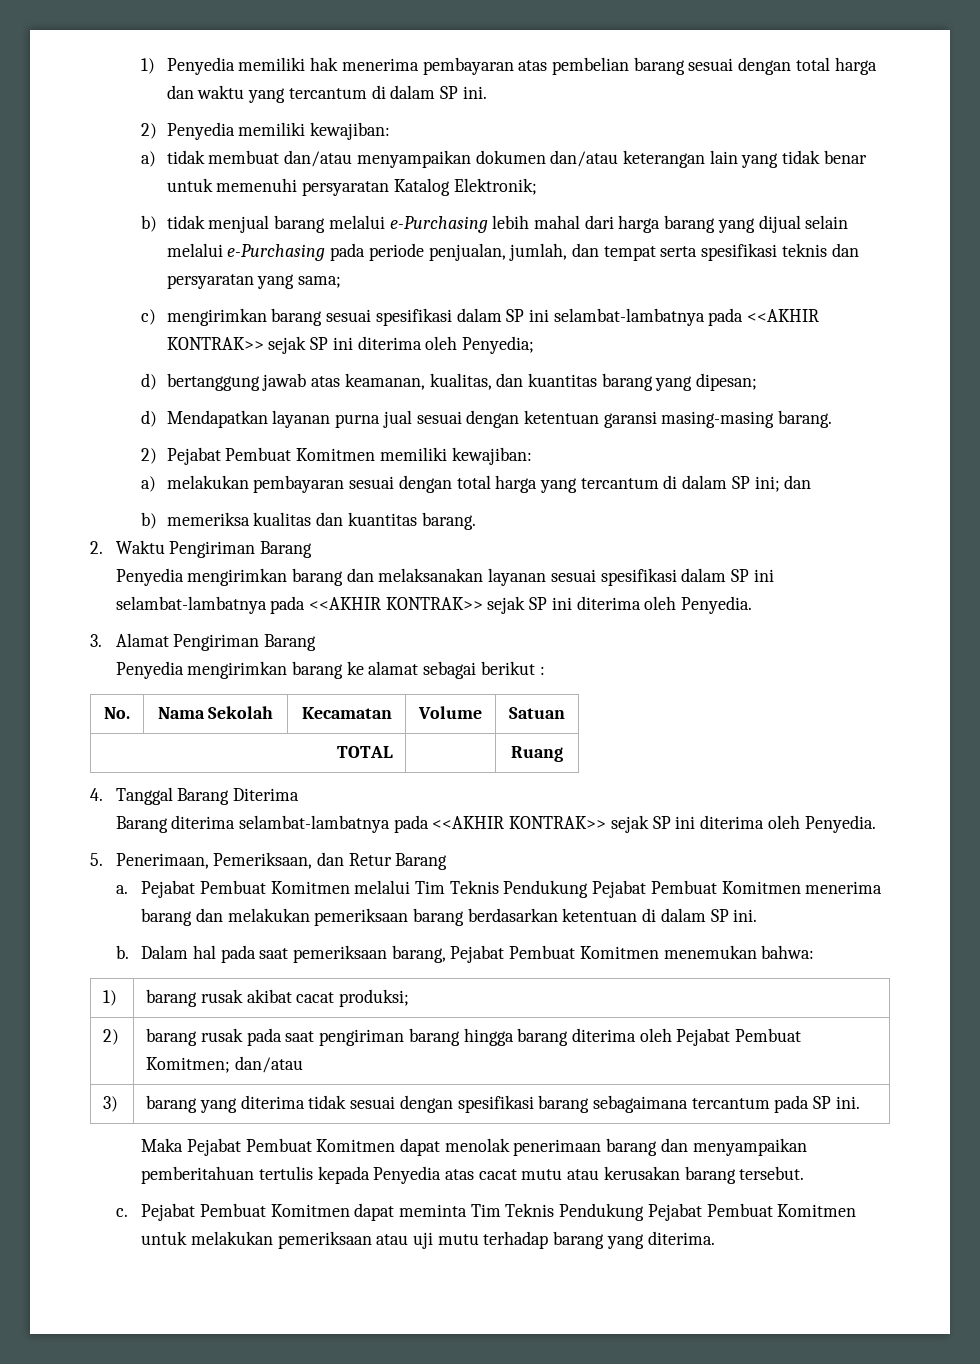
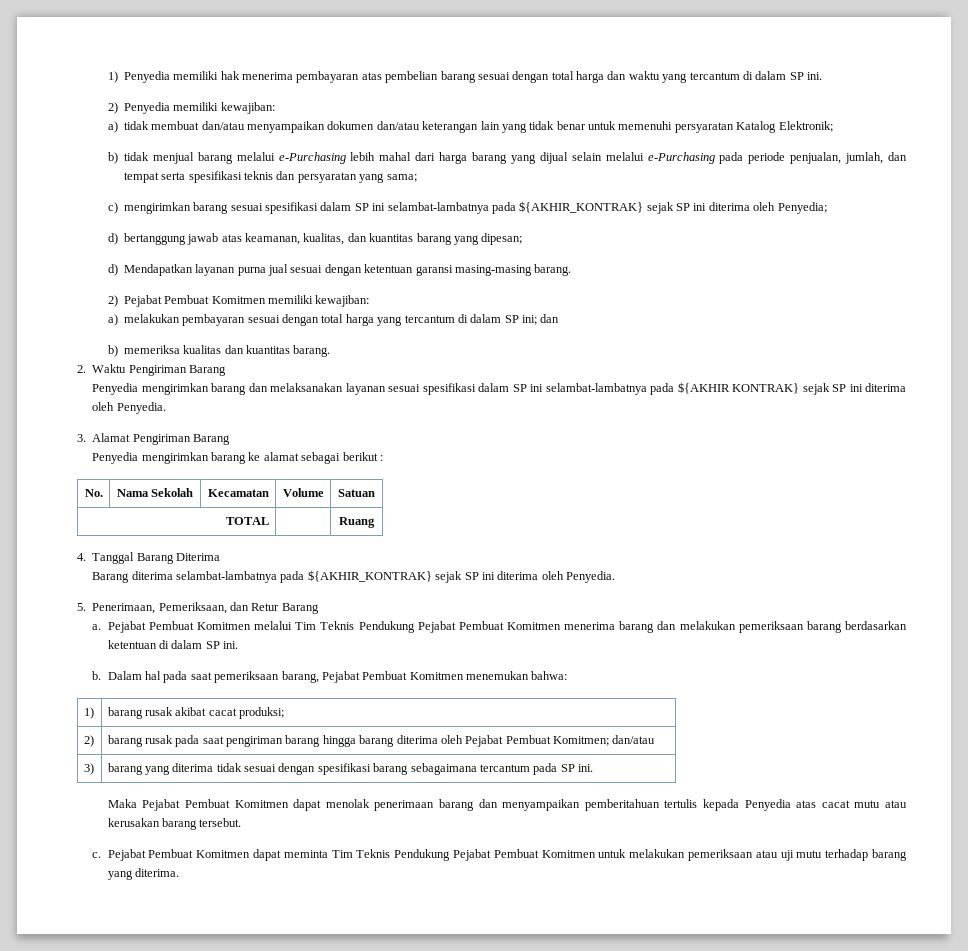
- c) mengirimkan barang sesuai spesifikasi dalam SP ini selambat-lambatnya pada <<AKHIR KONTRAK>> sejak SP ini diterima oleh Penyedia;
+ c) mengirimkan barang sesuai spesifikasi dalam SP ini selambat-lambatnya pada ${AKHIR_KONTRAK} sejak SP ini diterima oleh Penyedia;
- Penyedia mengirimkan barang dan melaksanakan layanan sesuai spesifikasi dalam SP ini selambat-lambatnya pada <<AKHIR KONTRAK>> sejak SP ini diterima oleh Penyedia.
+ Penyedia mengirimkan barang dan melaksanakan layanan sesuai spesifikasi dalam SP ini selambat-lambatnya pada ${AKHIR KONTRAK} sejak SP ini diterima oleh Penyedia.
- Barang diterima selambat-lambatnya pada <<AKHIR KONTRAK>> sejak SP ini diterima oleh Penyedia.
+ Barang diterima selambat-lambatnya pada ${AKHIR_KONTRAK} sejak SP ini diterima oleh Penyedia.

